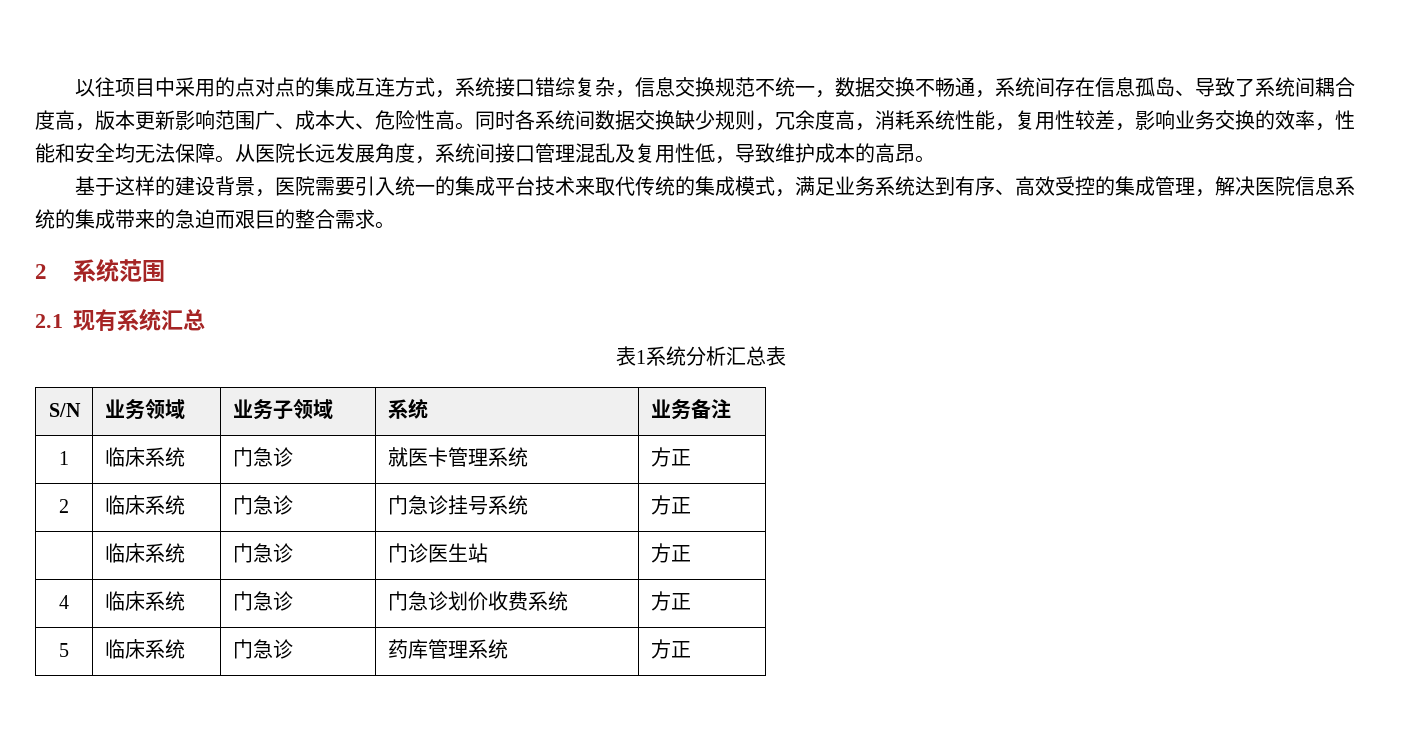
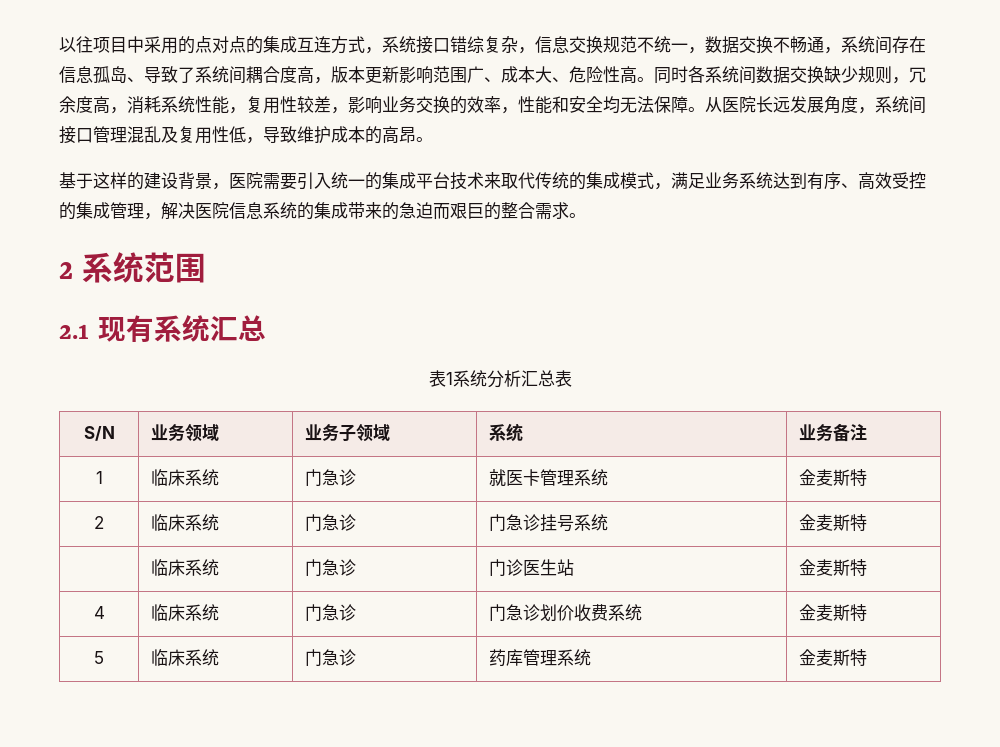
- 1 | 临床系统 | 门急诊 | 就医卡管理系统 | 方正
+ 1 | 临床系统 | 门急诊 | 就医卡管理系统 | 金麦斯特
- 2 | 临床系统 | 门急诊 | 门急诊挂号系统 | 方正
+ 2 | 临床系统 | 门急诊 | 门急诊挂号系统 | 金麦斯特
- | 临床系统 | 门急诊 | 门诊医生站 | 方正
+ | 临床系统 | 门急诊 | 门诊医生站 | 金麦斯特
- 4 | 临床系统 | 门急诊 | 门急诊划价收费系统 | 方正
+ 4 | 临床系统 | 门急诊 | 门急诊划价收费系统 | 金麦斯特
- 5 | 临床系统 | 门急诊 | 药库管理系统 | 方正
+ 5 | 临床系统 | 门急诊 | 药库管理系统 | 金麦斯特

